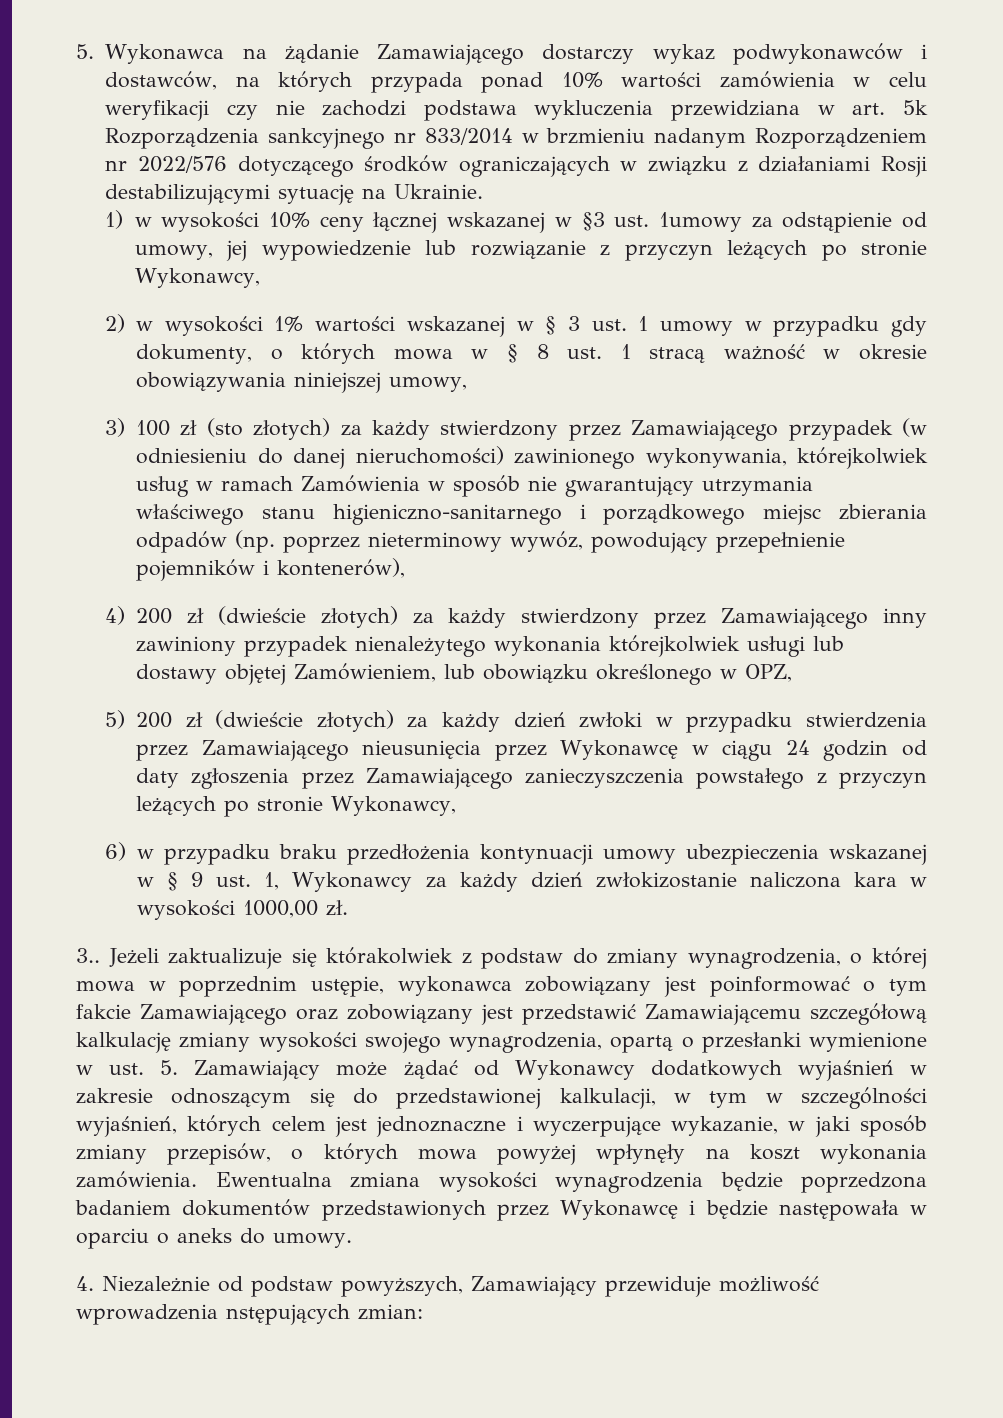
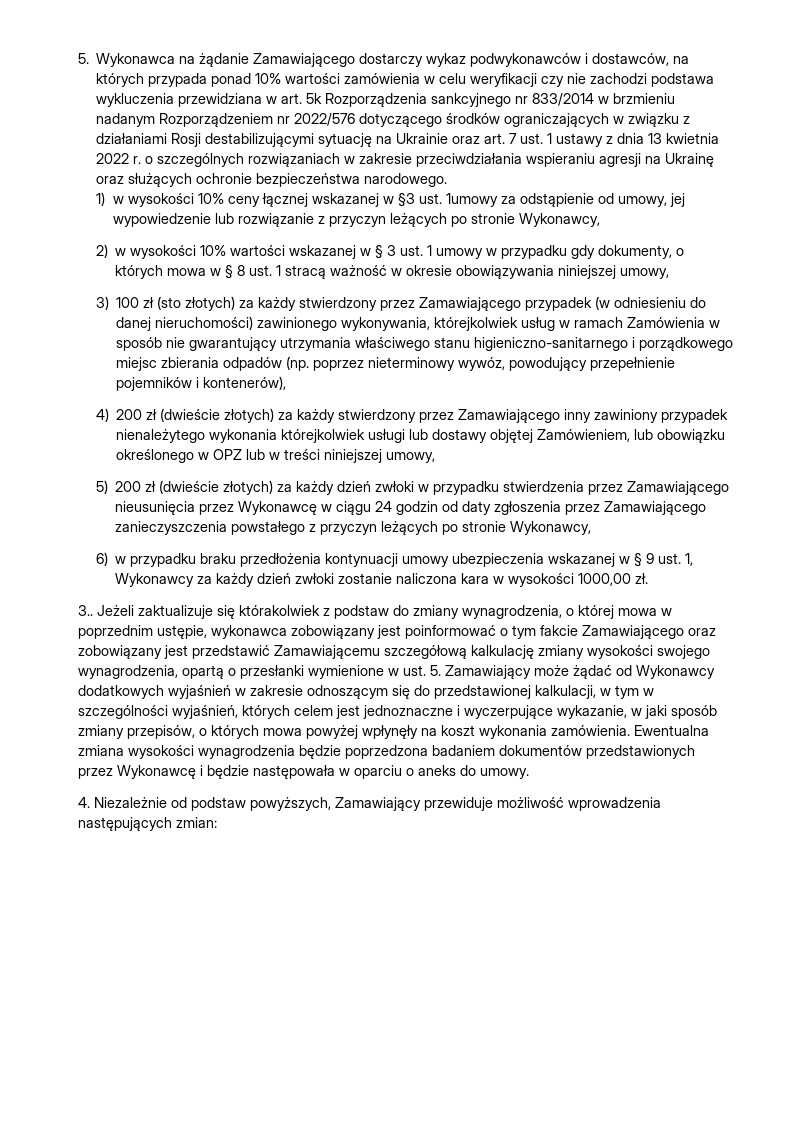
- 5. Wykonawca na żądanie Zamawiającego dostarczy wykaz podwykonawców i dostawców, na których przypada ponad 10% wartości zamówienia w celu weryfikacji czy nie zachodzi podstawa wykluczenia przewidziana w art. 5k Rozporządzenia sankcyjnego nr 833/2014 w brzmieniu nadanym Rozporządzeniem nr 2022/576 dotyczącego środków ograniczających w związku z działaniami Rosji destabilizującymi sytuację na Ukrainie.
+ 5. Wykonawca na żądanie Zamawiającego dostarczy wykaz podwykonawców i dostawców, na których przypada ponad 10% wartości zamówienia w celu weryfikacji czy nie zachodzi podstawa wykluczenia przewidziana w art. 5k Rozporządzenia sankcyjnego nr 833/2014 w brzmieniu nadanym Rozporządzeniem nr 2022/576 dotyczącego środków ograniczających w związku z działaniami Rosji destabilizującymi sytuację na Ukrainie oraz art. 7 ust. 1 ustawy z dnia 13 kwietnia 2022 r. o szczególnych rozwiązaniach w zakresie przeciwdziałania wspieraniu agresji na Ukrainę oraz służących ochronie bezpieczeństwa narodowego.
- 2) w wysokości 1% wartości wskazanej w § 3 ust. 1 umowy w przypadku gdy dokumenty, o których mowa w § 8 ust. 1 stracą ważność w okresie obowiązywania niniejszej umowy,
+ 2) w wysokości 10% wartości wskazanej w § 3 ust. 1 umowy w przypadku gdy dokumenty, o których mowa w § 8 ust. 1 stracą ważność w okresie obowiązywania niniejszej umowy,
- 4) 200 zł (dwieście złotych) za każdy stwierdzony przez Zamawiającego inny zawiniony przypadek nienależytego wykonania którejkolwiek usługi lub dostawy objętej Zamówieniem, lub obowiązku określonego w OPZ,
+ 4) 200 zł (dwieście złotych) za każdy stwierdzony przez Zamawiającego inny zawiniony przypadek nienależytego wykonania którejkolwiek usługi lub dostawy objętej Zamówieniem, lub obowiązku określonego w OPZ lub w treści niniejszej umowy,
- 6) w przypadku braku przedłożenia kontynuacji umowy ubezpieczenia wskazanej w § 9 ust. 1, Wykonawcy za każdy dzień zwłokizostanie naliczona kara w wysokości 1000,00 zł.
+ 6) w przypadku braku przedłożenia kontynuacji umowy ubezpieczenia wskazanej w § 9 ust. 1, Wykonawcy za każdy dzień zwłoki zostanie naliczona kara w wysokości 1000,00 zł.
- 4. Niezależnie od podstaw powyższych, Zamawiający przewiduje możliwość wprowadzenia nstępujących zmian:
+ 4. Niezależnie od podstaw powyższych, Zamawiający przewiduje możliwość wprowadzenia następujących zmian:

